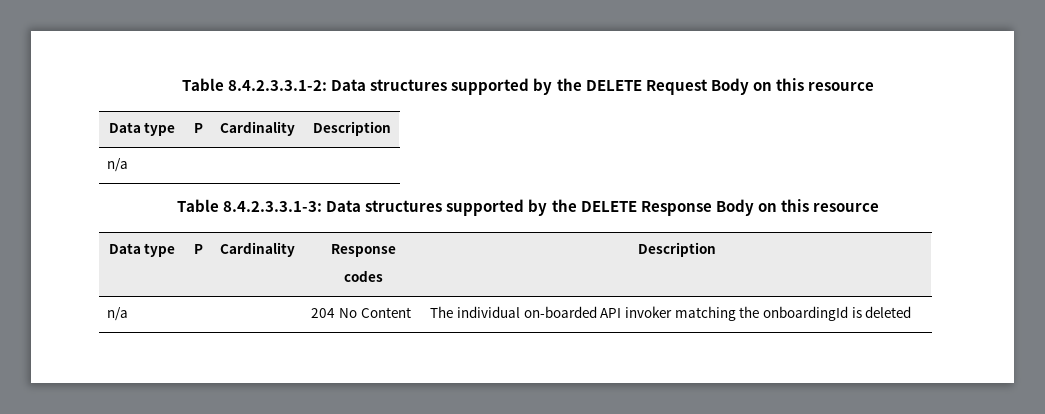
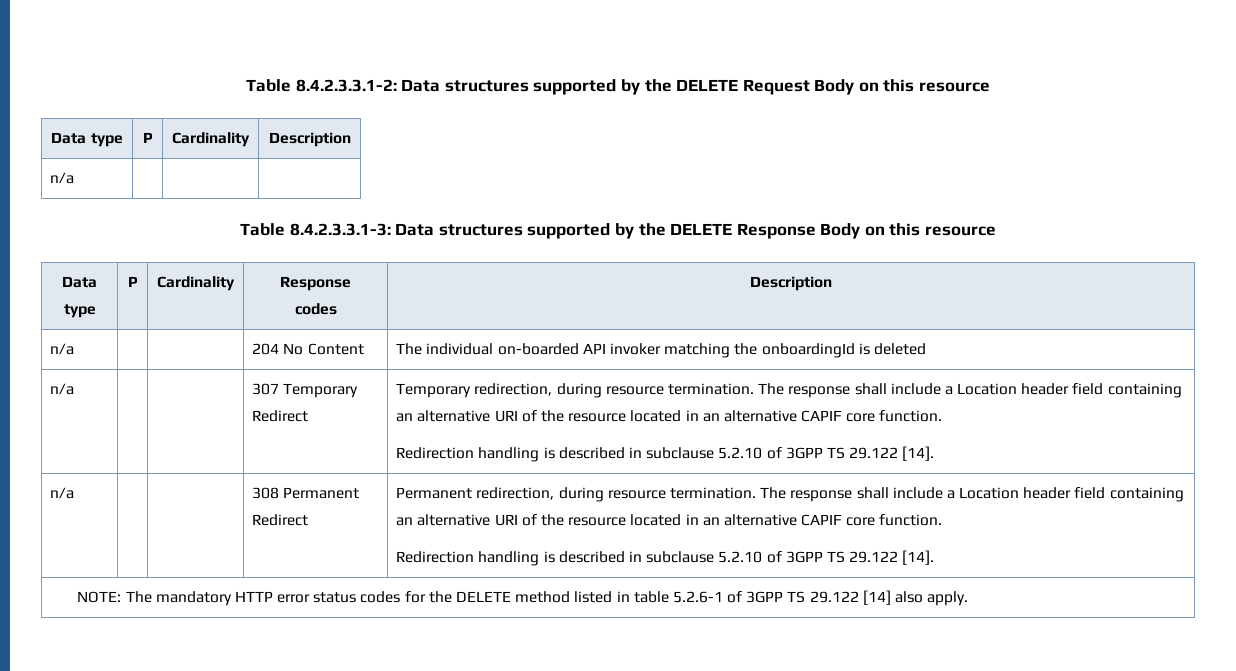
+ n/a | | | 307 Temporary Redirect | Temporary redirection, during resource termination. The response shall include a Location header field containing an alternative URI of the resource located in an alternative CAPIF core function.
+ Redirection handling is described in subclause 5.2.10 of 3GPP TS 29.122 [14].
+ n/a | | | 308 Permanent Redirect | Permanent redirection, during resource termination. The response shall include a Location header field containing an alternative URI of the resource located in an alternative CAPIF core function.
+ Redirection handling is described in subclause 5.2.10 of 3GPP TS 29.122 [14].
+ NOTE: The mandatory HTTP error status codes for the DELETE method listed in table 5.2.6-1 of 3GPP TS 29.122 [14] also apply.

